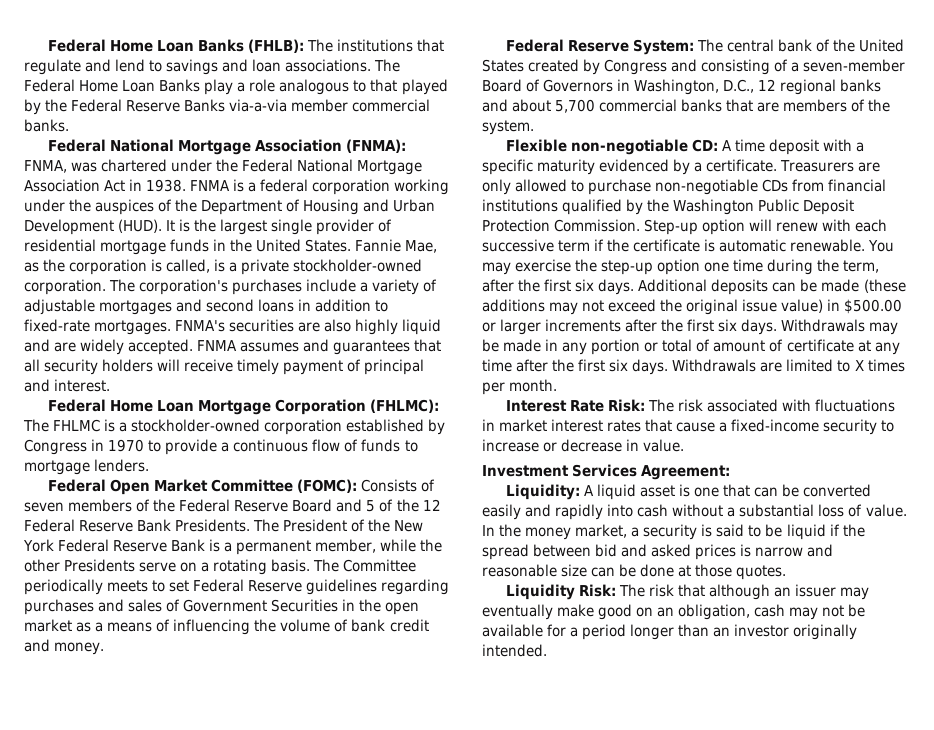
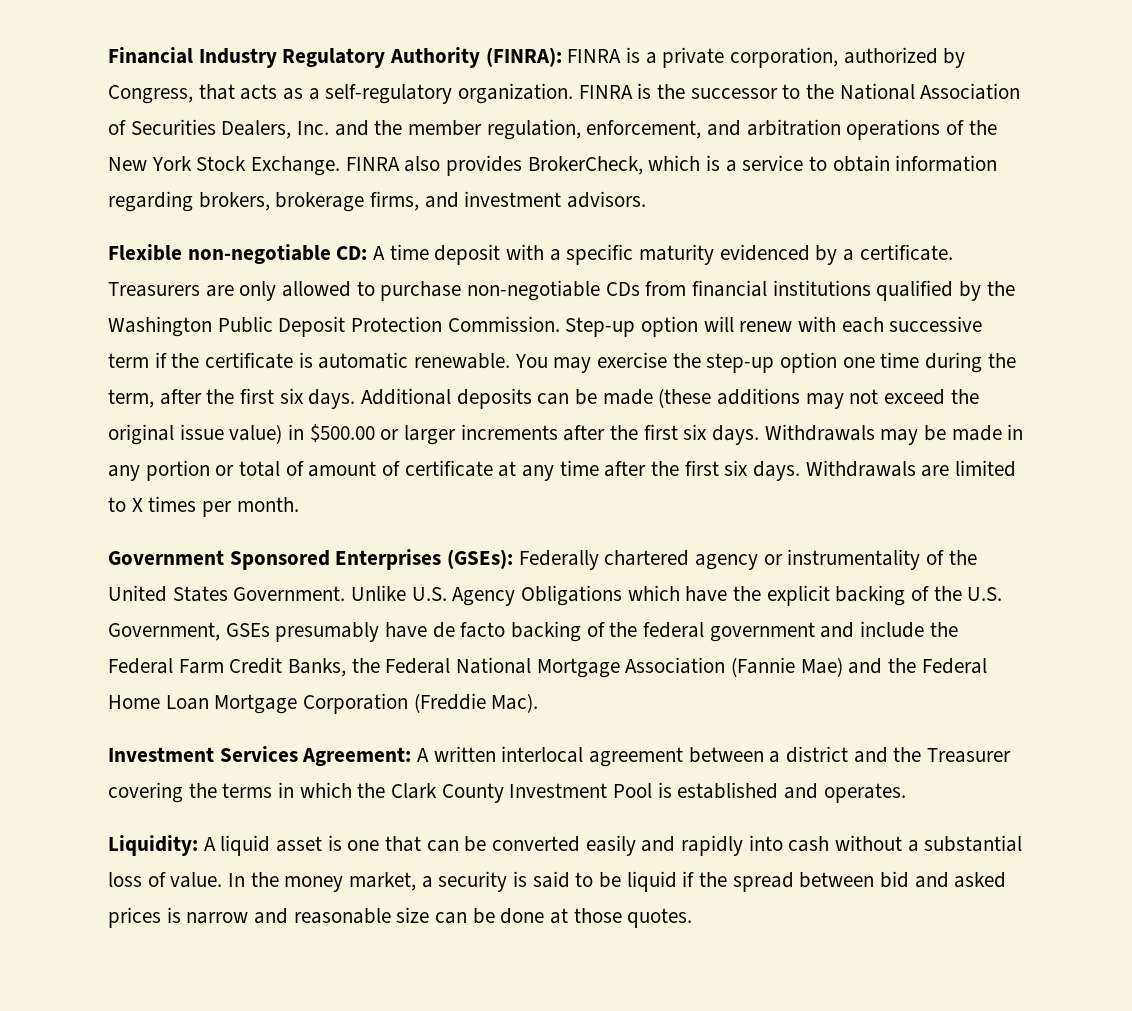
- Federal Home Loan Banks (FHLB): The institutions that regulate and lend to savings and loan associations. The Federal Home Loan Banks play a role analogous to that played by the Federal Reserve Banks via-a-via member commercial banks.
- Federal National Mortgage Association (FNMA): FNMA, was chartered under the Federal National Mortgage Association Act in 1938. FNMA is a federal corporation working under the auspices of the Department of Housing and Urban Development (HUD). It is the largest single provider of residential mortgage funds in the United States. Fannie Mae, as the corporation is called, is a private stockholder-owned corporation. The corporation's purchases include a variety of adjustable mortgages and second loans in addition to fixed-rate mortgages. FNMA's securities are also highly liquid and are widely accepted. FNMA assumes and guarantees that all security holders will receive timely payment of principal and interest.
- Federal Home Loan Mortgage Corporation (FHLMC): The FHLMC is a stockholder-owned corporation established by Congress in 1970 to provide a continuous flow of funds to mortgage lenders.
- Federal Open Market Committee (FOMC): Consists of seven members of the Federal Reserve Board and 5 of the 12 Federal Reserve Bank Presidents. The President of the New York Federal Reserve Bank is a permanent member, while the other Presidents serve on a rotating basis. The Committee periodically meets to set Federal Reserve guidelines regarding purchases and sales of Government Securities in the open market as a means of influencing the volume of bank credit and money.
- Federal Reserve System: The central bank of the United States created by Congress and consisting of a seven-member Board of Governors in Washington, D.C., 12 regional banks and about 5,700 commercial banks that are members of the system.
+ Financial Industry Regulatory Authority (FINRA): FINRA is a private corporation, authorized by Congress, that acts as a self-regulatory organization. FINRA is the successor to the National Association of Securities Dealers, Inc. and the member regulation, enforcement, and arbitration operations of the New York Stock Exchange. FINRA also provides BrokerCheck, which is a service to obtain information regarding brokers, brokerage firms, and investment advisors.
- Interest Rate Risk: The risk associated with fluctuations in market interest rates that cause a fixed-income security to increase or decrease in value.
- Investment Services Agreement:
+ Government Sponsored Enterprises (GSEs): Federally chartered agency or instrumentality of the United States Government. Unlike U.S. Agency Obligations which have the explicit backing of the U.S. Government, GSEs presumably have de facto backing of the federal government and include the Federal Farm Credit Banks, the Federal National Mortgage Association (Fannie Mae) and the Federal Home Loan Mortgage Corporation (Freddie Mac).
+ Investment Services Agreement: A written interlocal agreement between a district and the Treasurer covering the terms in which the Clark County Investment Pool is established and operates.
- Liquidity Risk: The risk that although an issuer may eventually make good on an obligation, cash may not be available for a period longer than an investor originally intended.

